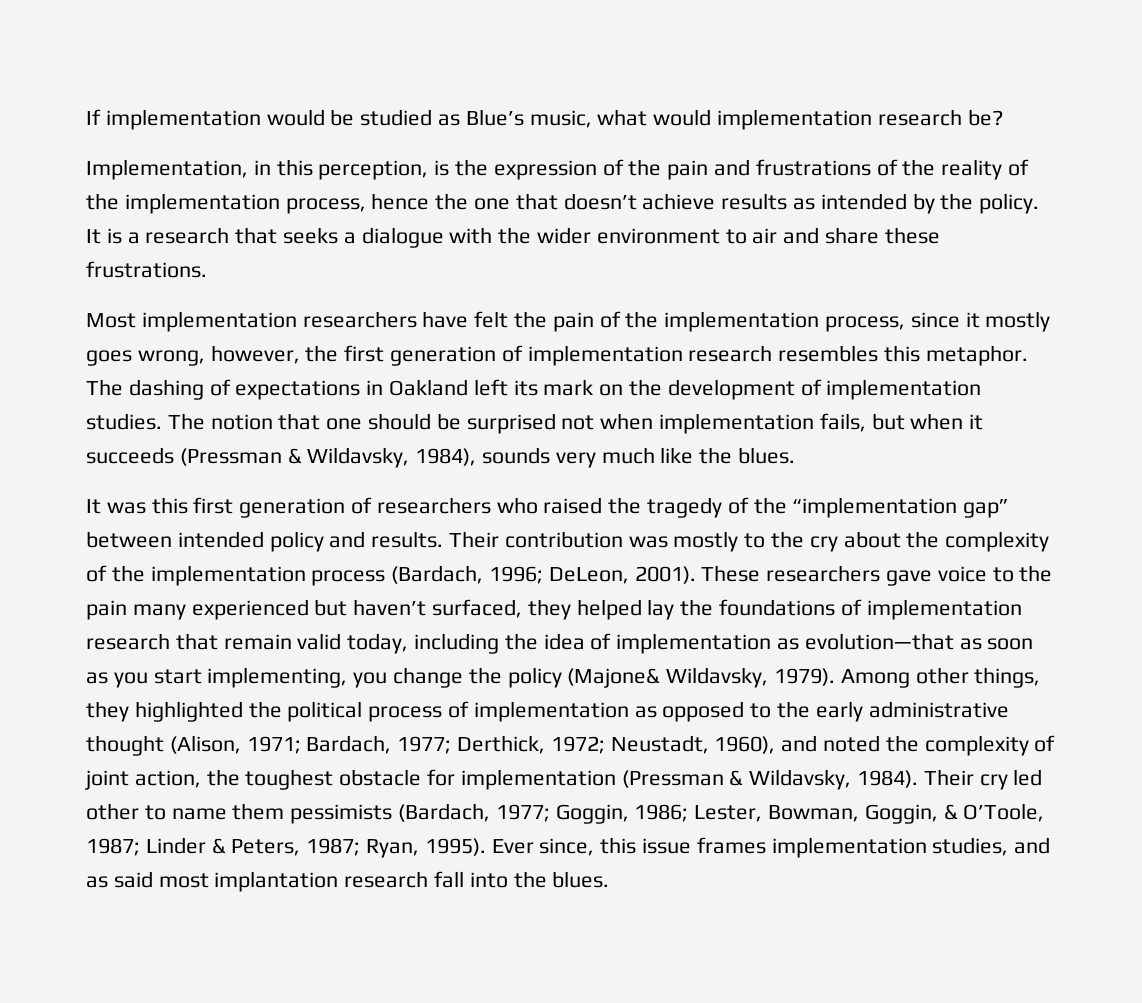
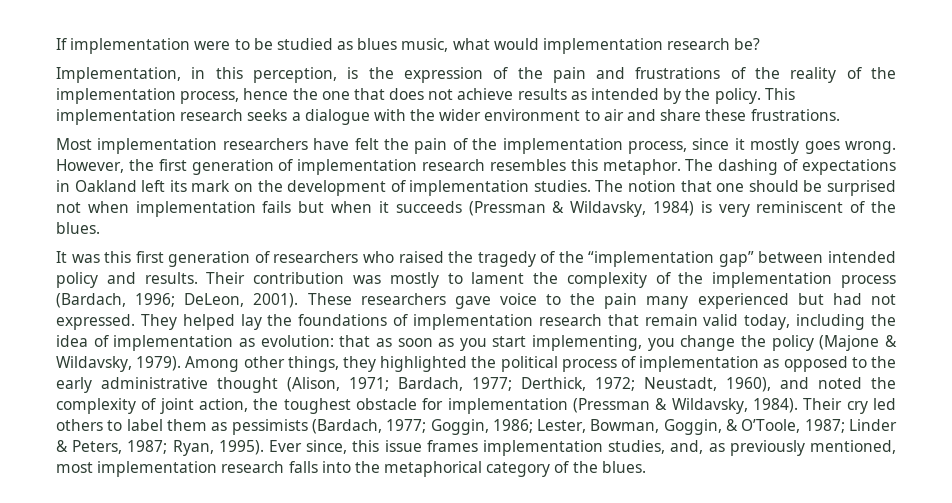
- If implementation would be studied as Blue’s music, what would implementation research be?
+ If implementation were to be studied as blues music, what would implementation research be?
- Implementation, in this perception, is the expression of the pain and frustrations of the reality of the implementation process, hence the one that doesn’t achieve results as intended by the policy.
+ Implementation, in this perception, is the expression of the pain and frustrations of the reality of the implementation process, hence the one that does not achieve results as intended by the policy.
- It is a research that seeks a dialogue with the wider environment to air and share these frustrations.
+ This implementation research seeks a dialogue with the wider environment to air and share these frustrations.
- Most implementation researchers have felt the pain of the implementation process, since it mostly goes wrong, however, the first generation of implementation research resembles this metaphor.
+ Most implementation researchers have felt the pain of the implementation process, since it mostly goes wrong. However, the first generation of implementation research resembles this metaphor.
- The notion that one should be surprised not when implementation fails, but when it succeeds (Pressman & Wildavsky, 1984), sounds very much like the blues.
+ The notion that one should be surprised not when implementation fails but when it succeeds (Pressman & Wildavsky, 1984) is very reminiscent of the blues.
- Their contribution was mostly to the cry about the complexity of the implementation process (Bardach, 1996; DeLeon, 2001).
+ Their contribution was mostly to lament the complexity of the implementation process (Bardach, 1996; DeLeon, 2001).
- These researchers gave voice to the pain many experienced but haven’t surfaced, they helped lay the foundations of implementation research that remain valid today, including the idea of implementation as evolution—that as soon as you start implementing, you change the policy (Majone& Wildavsky, 1979).
+ These researchers gave voice to the pain many experienced but had not expressed. They helped lay the foundations of implementation research that remain valid today, including the idea of implementation as evolution: that as soon as you start implementing, you change the policy (Majone & Wildavsky, 1979).
- Their cry led other to name them pessimists (Bardach, 1977; Goggin, 1986; Lester, Bowman, Goggin, & O’Toole, 1987; Linder & Peters, 1987; Ryan, 1995).
+ Their cry led others to label them as pessimists (Bardach, 1977; Goggin, 1986; Lester, Bowman, Goggin, & O’Toole, 1987; Linder & Peters, 1987; Ryan, 1995).
- Ever since, this issue frames implementation studies, and as said most implantation research fall into the blues.
+ Ever since, this issue frames implementation studies, and, as previously mentioned, most implementation research falls into the metaphorical category of the blues.

